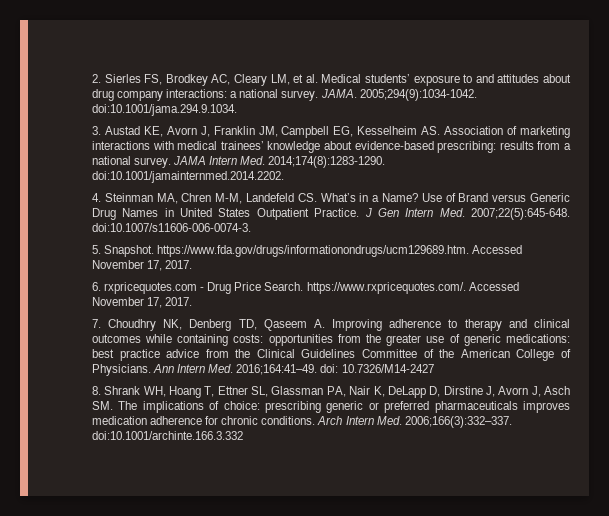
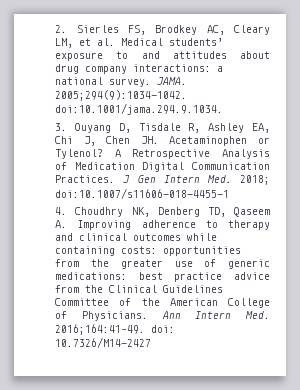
- 3. Austad KE, Avorn J, Franklin JM, Campbell EG, Kesselheim AS. Association of marketing interactions with medical trainees’ knowledge about evidence-based prescribing: results from a national survey. JAMA Intern Med. 2014;174(8):1283-1290. doi:10.1001/jamainternmed.2014.2202.
- 4. Steinman MA, Chren M-M, Landefeld CS. What’s in a Name? Use of Brand versus Generic Drug Names in United States Outpatient Practice. J Gen Intern Med. 2007;22(5):645-648. doi:10.1007/s11606-006-0074-3.
- 5. Snapshot. https://www.fda.gov/drugs/informationondrugs/ucm129689.htm. Accessed November 17, 2017.
- 6. rxpricequotes.com - Drug Price Search. https://www.rxpricequotes.com/. Accessed November 17, 2017.
- 7. Choudhry NK, Denberg TD, Qaseem A. Improving adherence to therapy and clinical outcomes while containing costs: opportunities from the greater use of generic medications: best practice advice from the Clinical Guidelines Committee of the American College of Physicians.
+ 3. Ouyang D, Tisdale R, Ashley EA, Chi J, Chen JH. Acetaminophen or Tylenol? A Retrospective Analysis of Medication Digital Communication Practices. J Gen Intern Med. 2018; doi:10.1007/s11606-018-4455-1
+ 4. Choudhry NK, Denberg TD, Qaseem A. Improving adherence to therapy and clinical outcomes while containing costs: opportunities from the greater use of generic medications: best practice advice from the Clinical Guidelines Committee of the American College of Physicians.
- 8. Shrank WH, Hoang T, Ettner SL, Glassman PA, Nair K, DeLapp D, Dirstine J, Avorn J, Asch SM. The implications of choice: prescribing generic or preferred pharmaceuticals improves medication adherence for chronic conditions. Arch Intern Med. 2006;166(3):332–337. doi:10.1001/archinte.166.3.332

